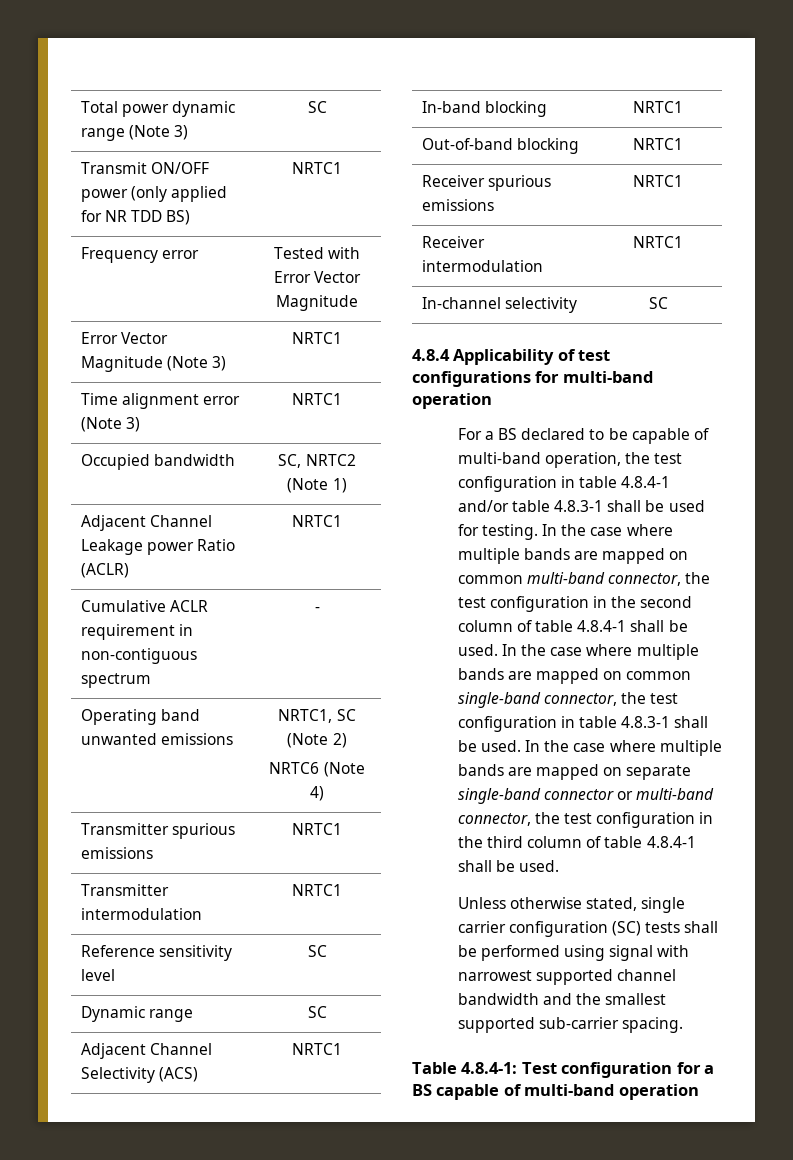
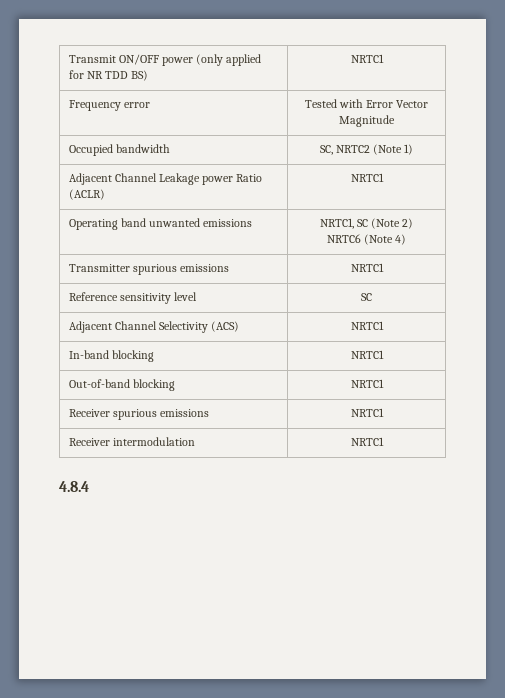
- Total power dynamic range (Note 3) | SC
- Error Vector Magnitude (Note 3) | NRTC1
- Time alignment error (Note 3) | NRTC1
- Cumulative ACLR requirement in non-contiguous spectrum | -
- Transmitter intermodulation | NRTC1
- Dynamic range | SC
- In-channel selectivity | SC
- 4.8.4 Applicability of test configurations for multi-band operation
- For a BS declared to be capable of multi-band operation, the test configuration in table 4.8.4-1 and/or table 4.8.3-1 shall be used for testing. In the case where multiple bands are mapped on common multi-band connector, the test configuration in the second column of table 4.8.4-1 shall be used. In the case where multiple bands are mapped on common single-band connector, the test configuration in table 4.8.3-1 shall be used. In the case where multiple bands are mapped on separate single-band connector or multi-band connector, the test configuration in the third column of table 4.8.4-1 shall be used.
- Unless otherwise stated, single carrier configuration (SC) tests shall be performed using signal with narrowest supported channel bandwidth and the smallest supported sub-carrier spacing.
- Table 4.8.4-1: Test configuration for a BS capable of multi-band operation
+ 4.8.4

